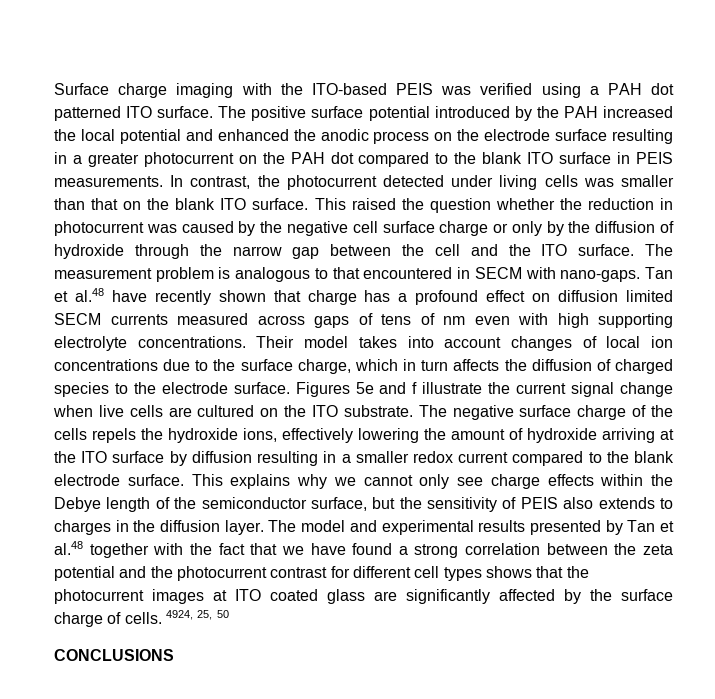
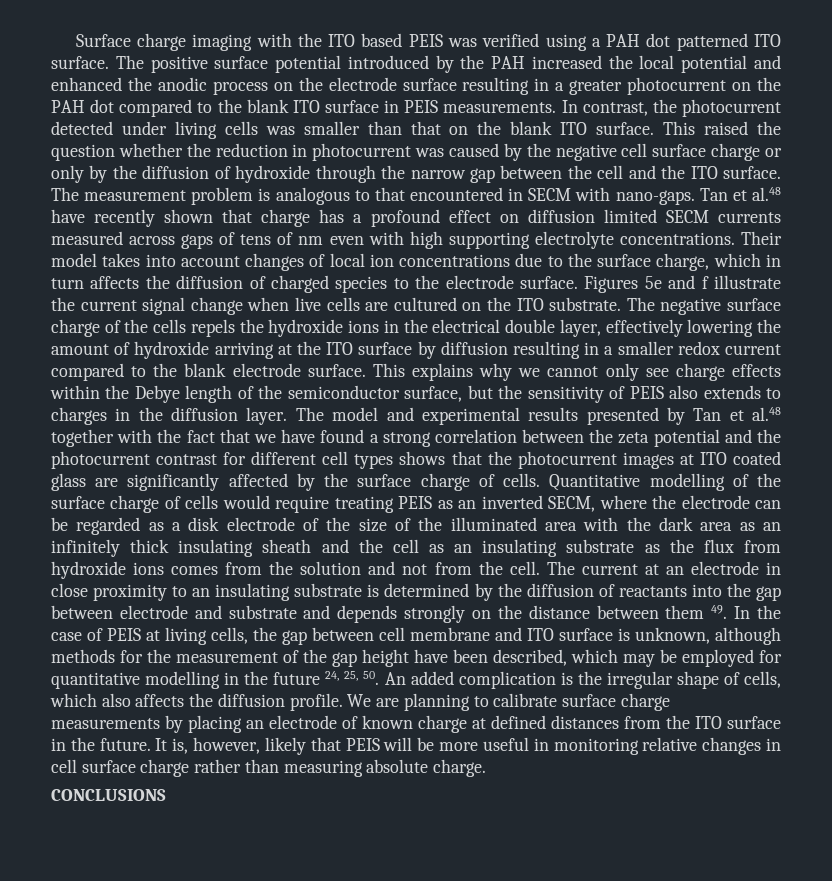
- Surface charge imaging with the ITO-based PEIS was verified using a PAH dot patterned ITO surface.
+ Surface charge imaging with the ITO based PEIS was verified using a PAH dot patterned ITO surface.
- The negative surface charge of the cells repels the hydroxide ions, effectively lowering the amount of hydroxide arriving at the ITO surface by diffusion resulting in a smaller redox current compared to the blank electrode surface.
+ The negative surface charge of the cells repels the hydroxide ions in the electrical double layer, effectively lowering the amount of hydroxide arriving at the ITO surface by diffusion resulting in a smaller redox current compared to the blank electrode surface.
- 4924, 25, 50
+ Quantitative modelling of the surface charge of cells would require treating PEIS as an inverted SECM, where the electrode can be regarded as a disk electrode of the size of the illuminated area with the dark area as an infinitely thick insulating sheath and the cell as an insulating substrate as the flux from hydroxide ions comes from the solution and not from the cell. The current at an electrode in close proximity to an insulating substrate is determined by the diffusion of reactants into the gap between electrode and substrate and depends strongly on the distance between them 49. In the case of PEIS at living cells, the gap between cell membrane and ITO surface is unknown, although methods for the measurement of the gap height have been described, which may be employed for quantitative modelling in the future 24, 25, 50. An added complication is the irregular shape of cells, which also affects the diffusion profile. We are planning to calibrate surface charge measurements by placing an electrode of known charge at defined distances from the ITO surface in the future. It is, however, likely that PEIS will be more useful in monitoring relative changes in cell surface charge rather than measuring absolute charge.

